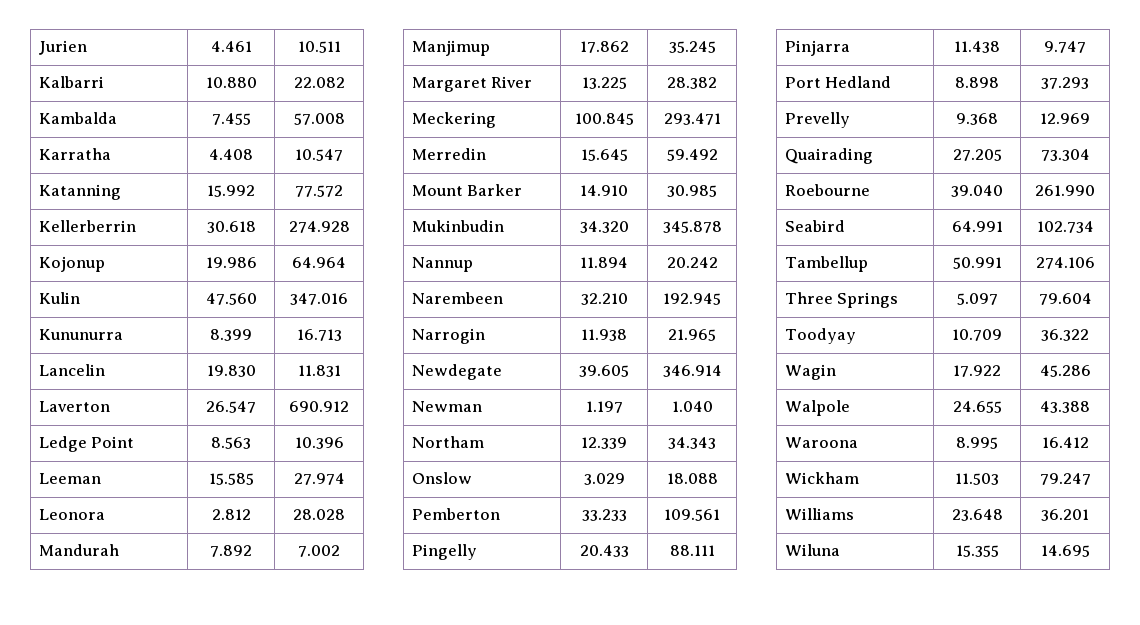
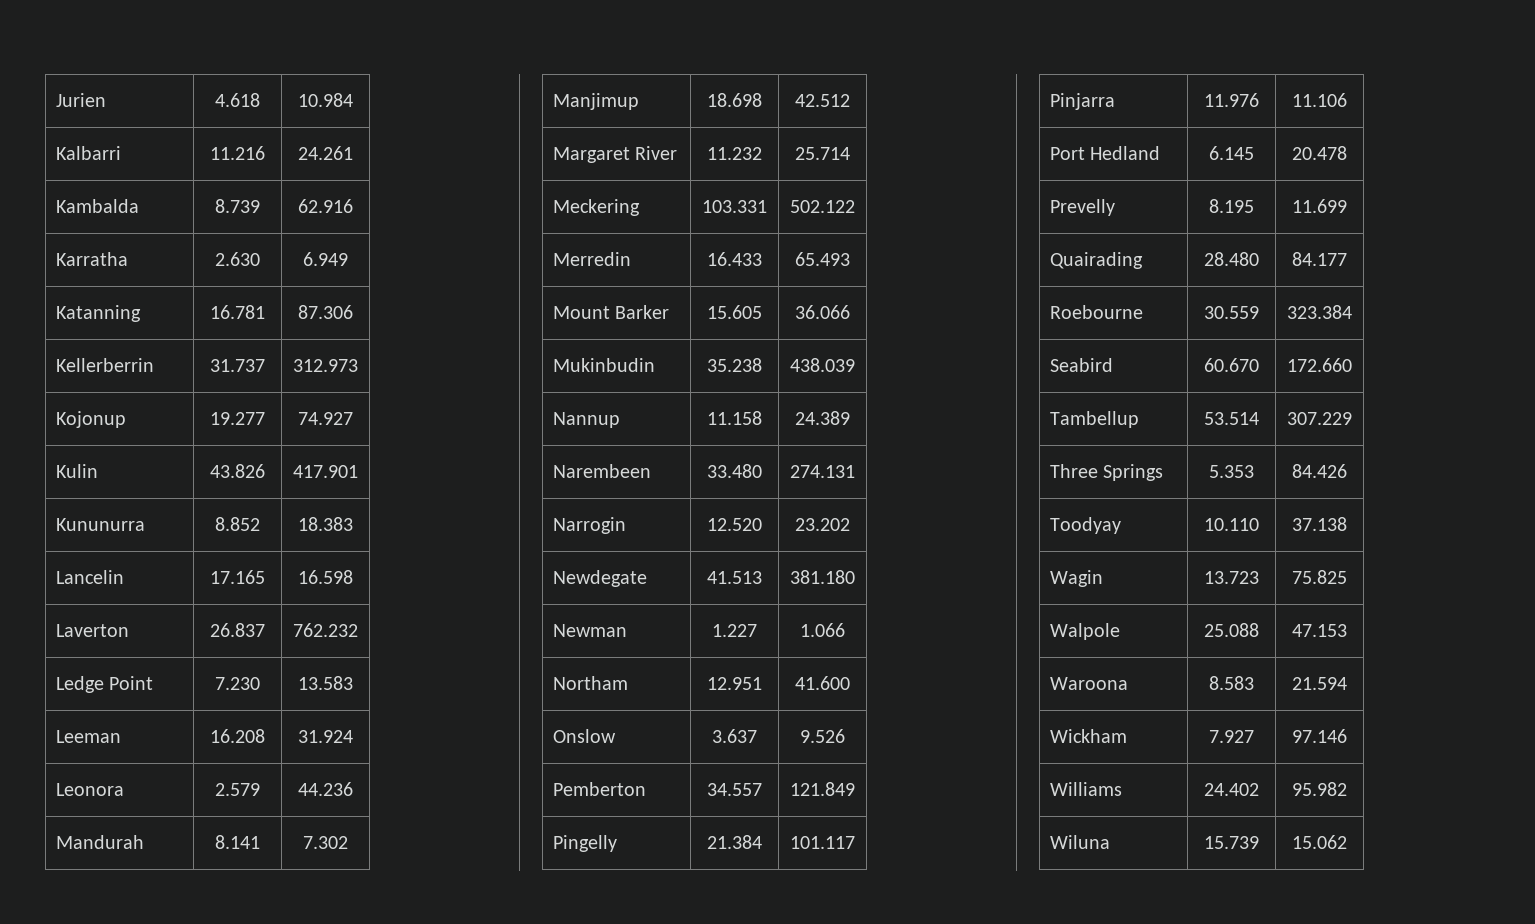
- Jurien | 4.461 | 10.511
+ Jurien | 4.618 | 10.984
- Kalbarri | 10.880 | 22.082
+ Kalbarri | 11.216 | 24.261
- Kambalda | 7.455 | 57.008
+ Kambalda | 8.739 | 62.916
- Karratha | 4.408 | 10.547
+ Karratha | 2.630 | 6.949
- Katanning | 15.992 | 77.572
+ Katanning | 16.781 | 87.306
- Kellerberrin | 30.618 | 274.928
+ Kellerberrin | 31.737 | 312.973
- Kojonup | 19.986 | 64.964
+ Kojonup | 19.277 | 74.927
- Kulin | 47.560 | 347.016
+ Kulin | 43.826 | 417.901
- Kununurra | 8.399 | 16.713
+ Kununurra | 8.852 | 18.383
- Lancelin | 19.830 | 11.831
+ Lancelin | 17.165 | 16.598
- Laverton | 26.547 | 690.912
+ Laverton | 26.837 | 762.232
- Ledge Point | 8.563 | 10.396
+ Ledge Point | 7.230 | 13.583
- Leeman | 15.585 | 27.974
+ Leeman | 16.208 | 31.924
- Leonora | 2.812 | 28.028
+ Leonora | 2.579 | 44.236
- Mandurah | 7.892 | 7.002
+ Mandurah | 8.141 | 7.302
- Manjimup | 17.862 | 35.245
+ Manjimup | 18.698 | 42.512
- Margaret River | 13.225 | 28.382
+ Margaret River | 11.232 | 25.714
- Meckering | 100.845 | 293.471
+ Meckering | 103.331 | 502.122
- Merredin | 15.645 | 59.492
+ Merredin | 16.433 | 65.493
- Mount Barker | 14.910 | 30.985
+ Mount Barker | 15.605 | 36.066
- Mukinbudin | 34.320 | 345.878
+ Mukinbudin | 35.238 | 438.039
- Nannup | 11.894 | 20.242
+ Nannup | 11.158 | 24.389
- Narembeen | 32.210 | 192.945
+ Narembeen | 33.480 | 274.131
- Narrogin | 11.938 | 21.965
+ Narrogin | 12.520 | 23.202
- Newdegate | 39.605 | 346.914
+ Newdegate | 41.513 | 381.180
- Newman | 1.197 | 1.040
+ Newman | 1.227 | 1.066
- Northam | 12.339 | 34.343
+ Northam | 12.951 | 41.600
- Onslow | 3.029 | 18.088
+ Onslow | 3.637 | 9.526
- Pemberton | 33.233 | 109.561
+ Pemberton | 34.557 | 121.849
- Pingelly | 20.433 | 88.111
+ Pingelly | 21.384 | 101.117
- Pinjarra | 11.438 | 9.747
+ Pinjarra | 11.976 | 11.106
- Port Hedland | 8.898 | 37.293
+ Port Hedland | 6.145 | 20.478
- Prevelly | 9.368 | 12.969
+ Prevelly | 8.195 | 11.699
- Quairading | 27.205 | 73.304
+ Quairading | 28.480 | 84.177
- Roebourne | 39.040 | 261.990
+ Roebourne | 30.559 | 323.384
- Seabird | 64.991 | 102.734
+ Seabird | 60.670 | 172.660
- Tambellup | 50.991 | 274.106
+ Tambellup | 53.514 | 307.229
- Three Springs | 5.097 | 79.604
+ Three Springs | 5.353 | 84.426
- Toodyay | 10.709 | 36.322
+ Toodyay | 10.110 | 37.138
- Wagin | 17.922 | 45.286
+ Wagin | 13.723 | 75.825
- Walpole | 24.655 | 43.388
+ Walpole | 25.088 | 47.153
- Waroona | 8.995 | 16.412
+ Waroona | 8.583 | 21.594
- Wickham | 11.503 | 79.247
+ Wickham | 7.927 | 97.146
- Williams | 23.648 | 36.201
+ Williams | 24.402 | 95.982
- Wiluna | 15.355 | 14.695
+ Wiluna | 15.739 | 15.062

